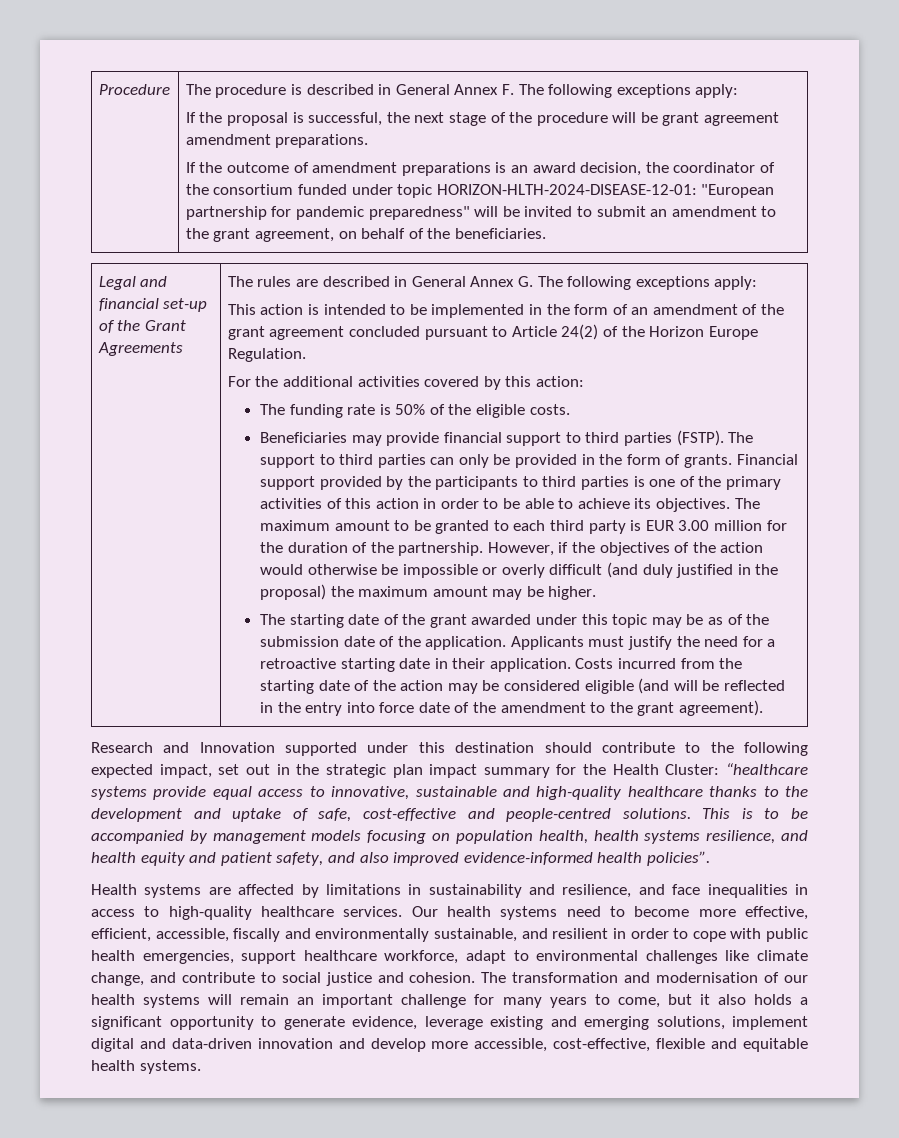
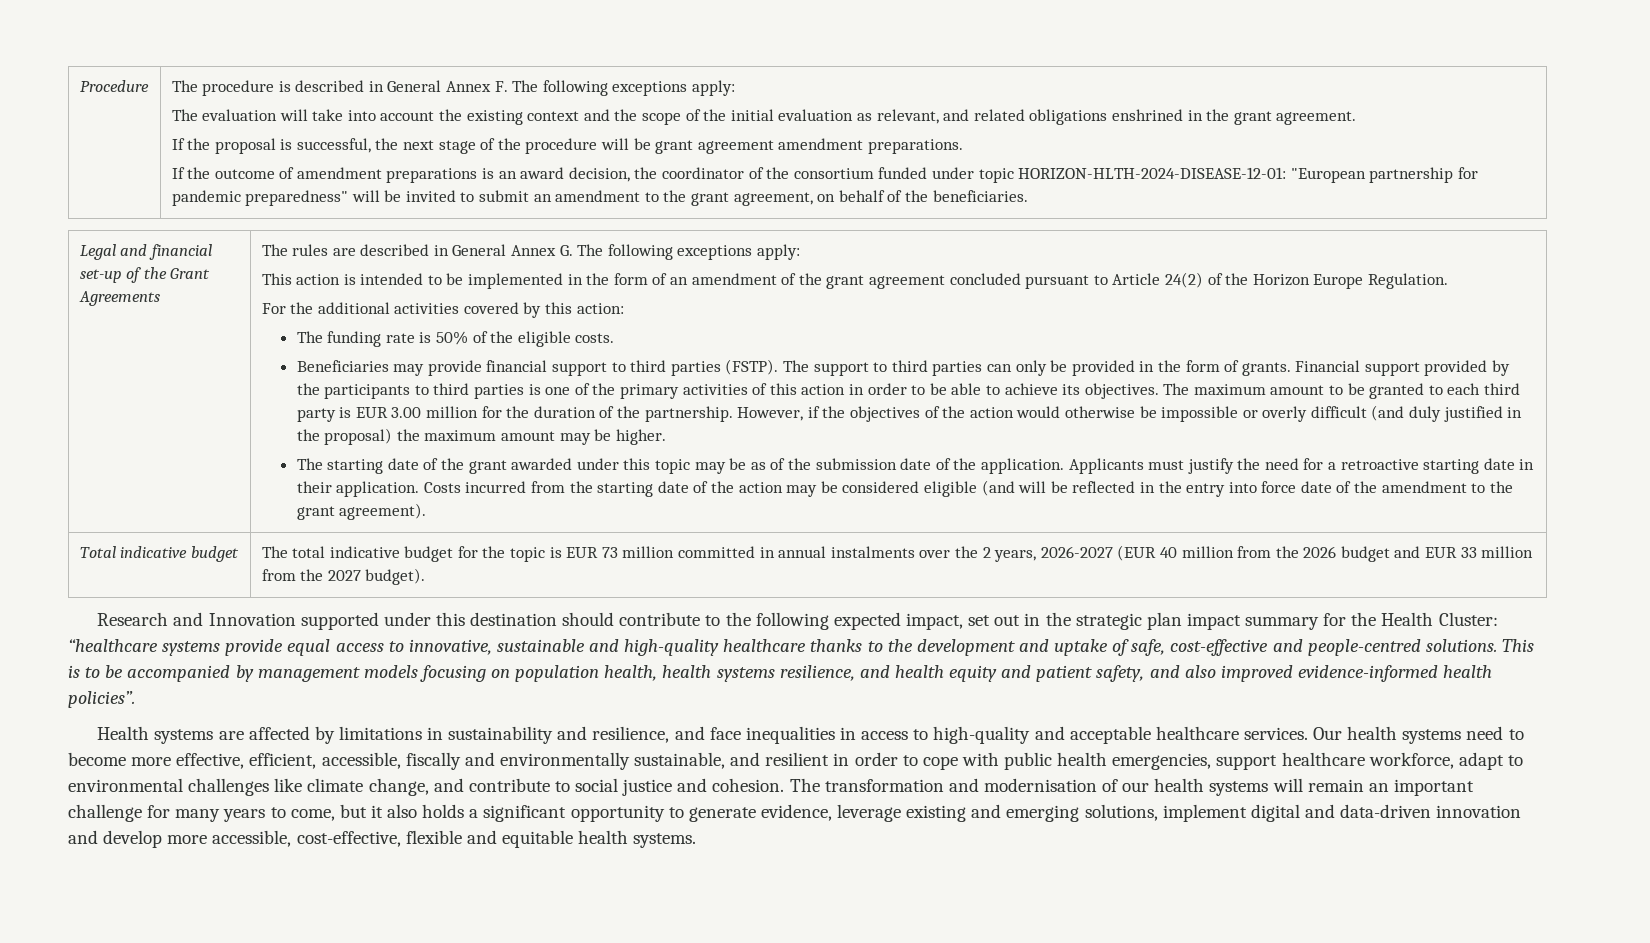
+ The evaluation will take into account the existing context and the scope of the initial evaluation as relevant, and related obligations enshrined in the grant agreement.
+ Total indicative budget | The total indicative budget for the topic is EUR 73 million committed in annual instalments over the 2 years, 2026-2027 (EUR 40 million from the 2026 budget and EUR 33 million from the 2027 budget).
- Health systems are affected by limitations in sustainability and resilience, and face inequalities in access to high-quality healthcare services.
+ Health systems are affected by limitations in sustainability and resilience, and face inequalities in access to high-quality and acceptable healthcare services.

